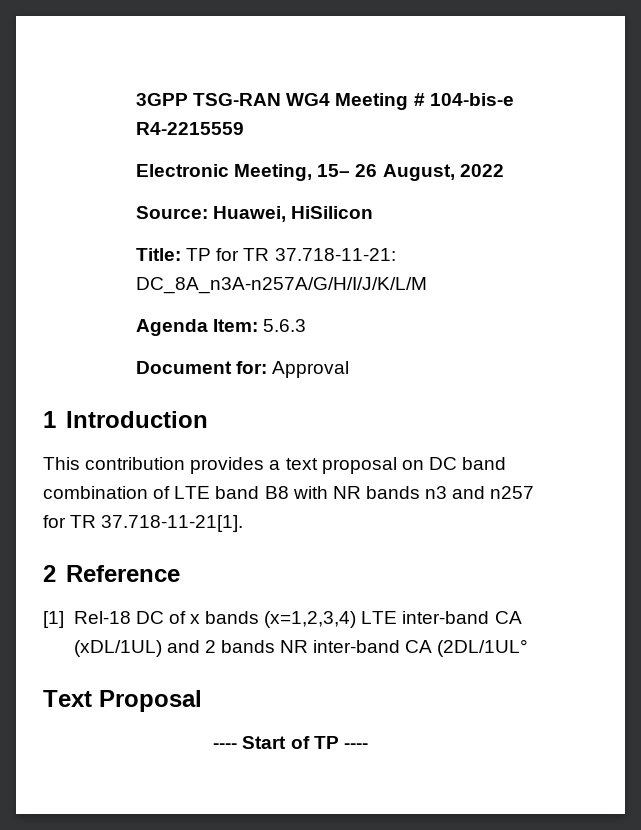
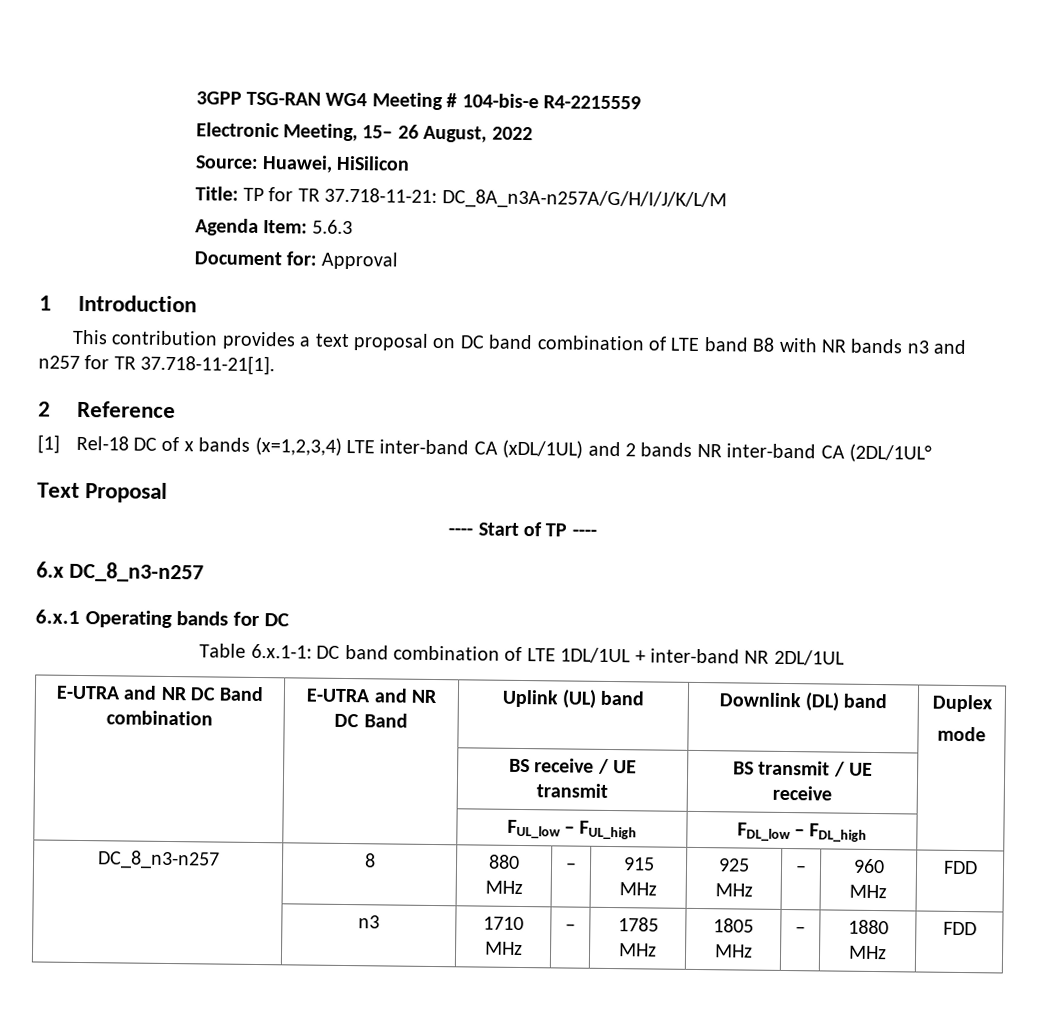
+ 6.x DC_8_n3-n257
+ 6.x.1 Operating bands for DC
+ Table 6.x.1-1: DC band combination of LTE 1DL/1UL + inter-band NR 2DL/1UL
+ E-UTRA and NR DC Band combination | E-UTRA and NR DC Band | Uplink (UL) band | Downlink (DL) band | Duplex
+ mode
+ | | BS receive / UE transmit | BS transmit / UE receive |
+ | | FUL_low – FUL_high | FDL_low – FDL_high |
+ DC_8_n3-n257 | 8 | 880 MHz | – | 915 MHz | 925 MHz | – | 960 MHz | FDD
+ | n3 | 1710 MHz | – | 1785 MHz | 1805 MHz | – | 1880 MHz | FDD

